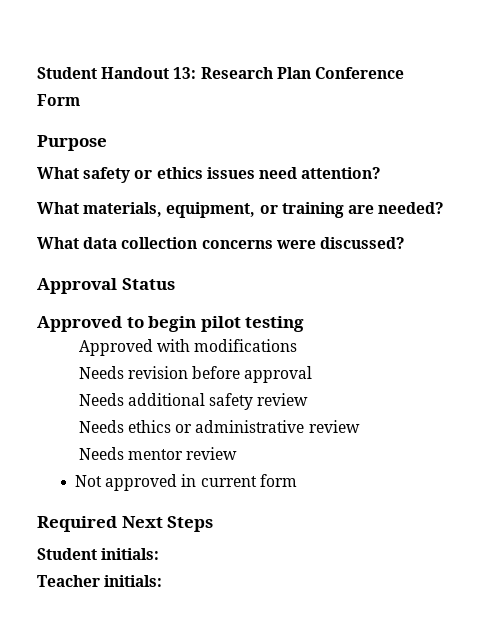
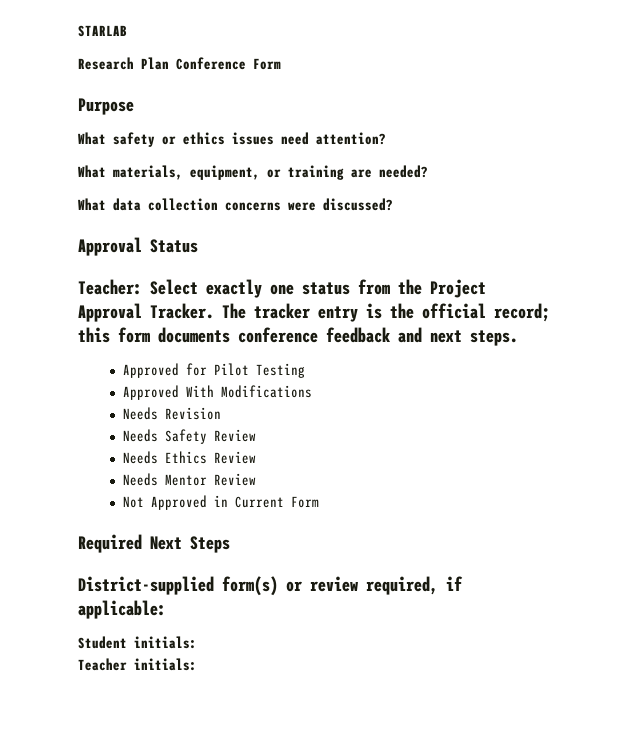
- Student Handout 13: Research Plan Conference Form
+ STARLAB
+ Research Plan Conference Form
- Approved to begin pilot testing
- Approved with modifications
- Needs revision before approval
- Needs additional safety review
- Needs ethics or administrative review
- Needs mentor review
+ Teacher: Select exactly one status from the Project Approval Tracker. The tracker entry is the official record; this form documents conference feedback and next steps.
+ Approved for Pilot Testing
+ Approved With Modifications
+ Needs Revision
+ Needs Safety Review
+ Needs Ethics Review
+ Needs Mentor Review
- Not approved in current form
+ Not Approved in Current Form
+ District-supplied form(s) or review required, if applicable:

